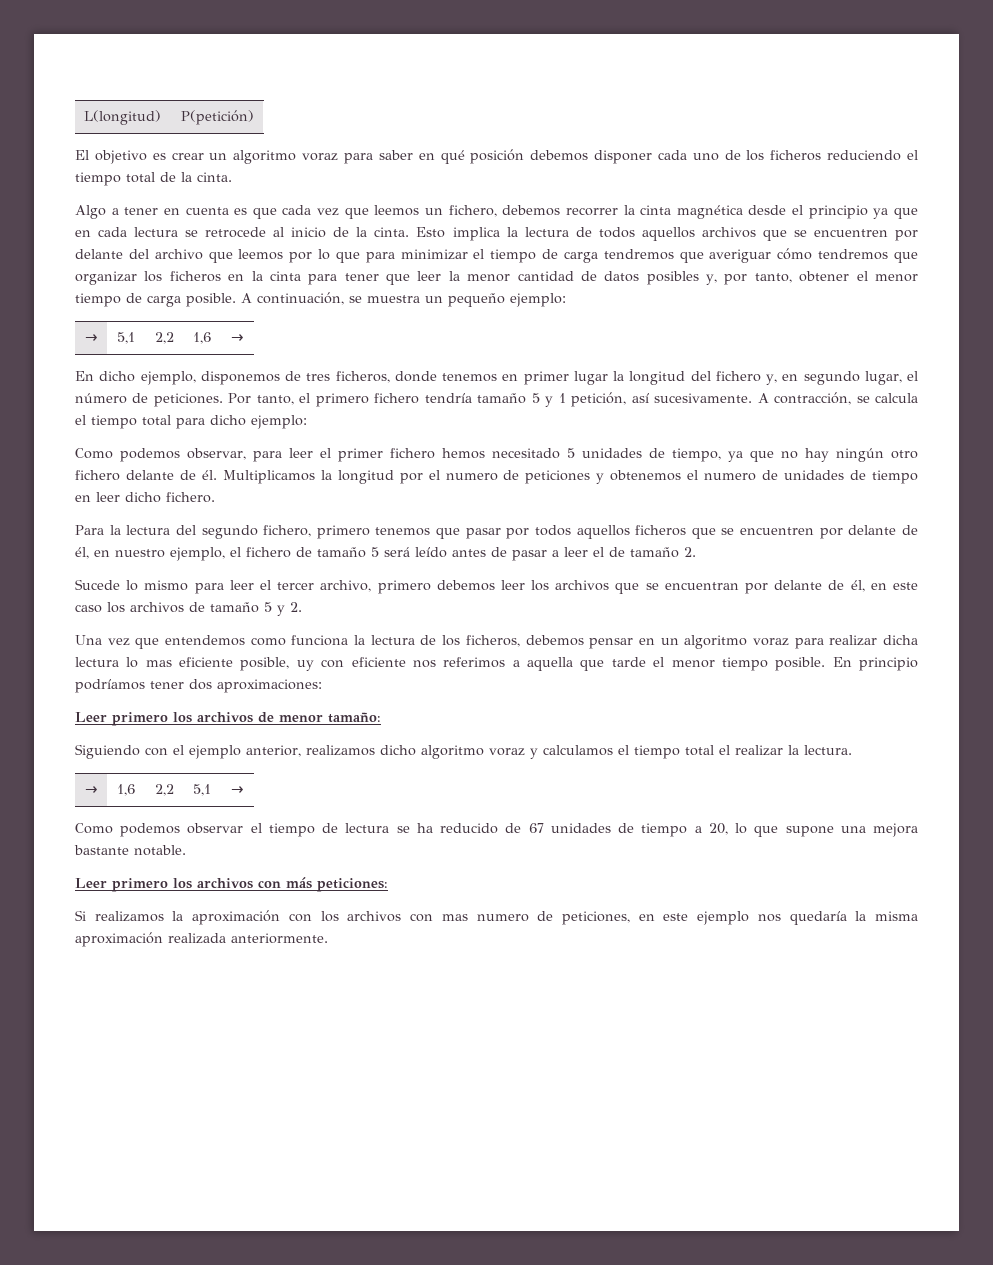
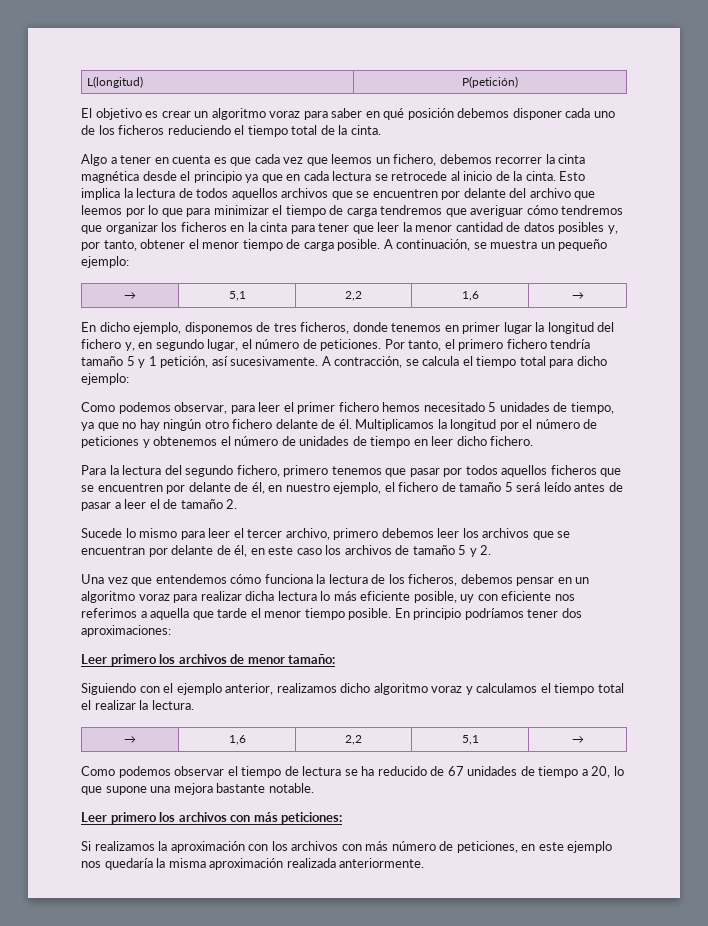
- Multiplicamos la longitud por el numero de peticiones y obtenemos el numero de unidades de tiempo en leer dicho fichero.
+ Multiplicamos la longitud por el número de peticiones y obtenemos el número de unidades de tiempo en leer dicho fichero.
- Una vez que entendemos como funciona la lectura de los ficheros, debemos pensar en un algoritmo voraz para realizar dicha lectura lo mas eficiente posible, uy con eficiente nos referimos a aquella que tarde el menor tiempo posible.
+ Una vez que entendemos cómo funciona la lectura de los ficheros, debemos pensar en un algoritmo voraz para realizar dicha lectura lo más eficiente posible, uy con eficiente nos referimos a aquella que tarde el menor tiempo posible.
- Si realizamos la aproximación con los archivos con mas numero de peticiones, en este ejemplo nos quedaría la misma aproximación realizada anteriormente.
+ Si realizamos la aproximación con los archivos con más número de peticiones, en este ejemplo nos quedaría la misma aproximación realizada anteriormente.

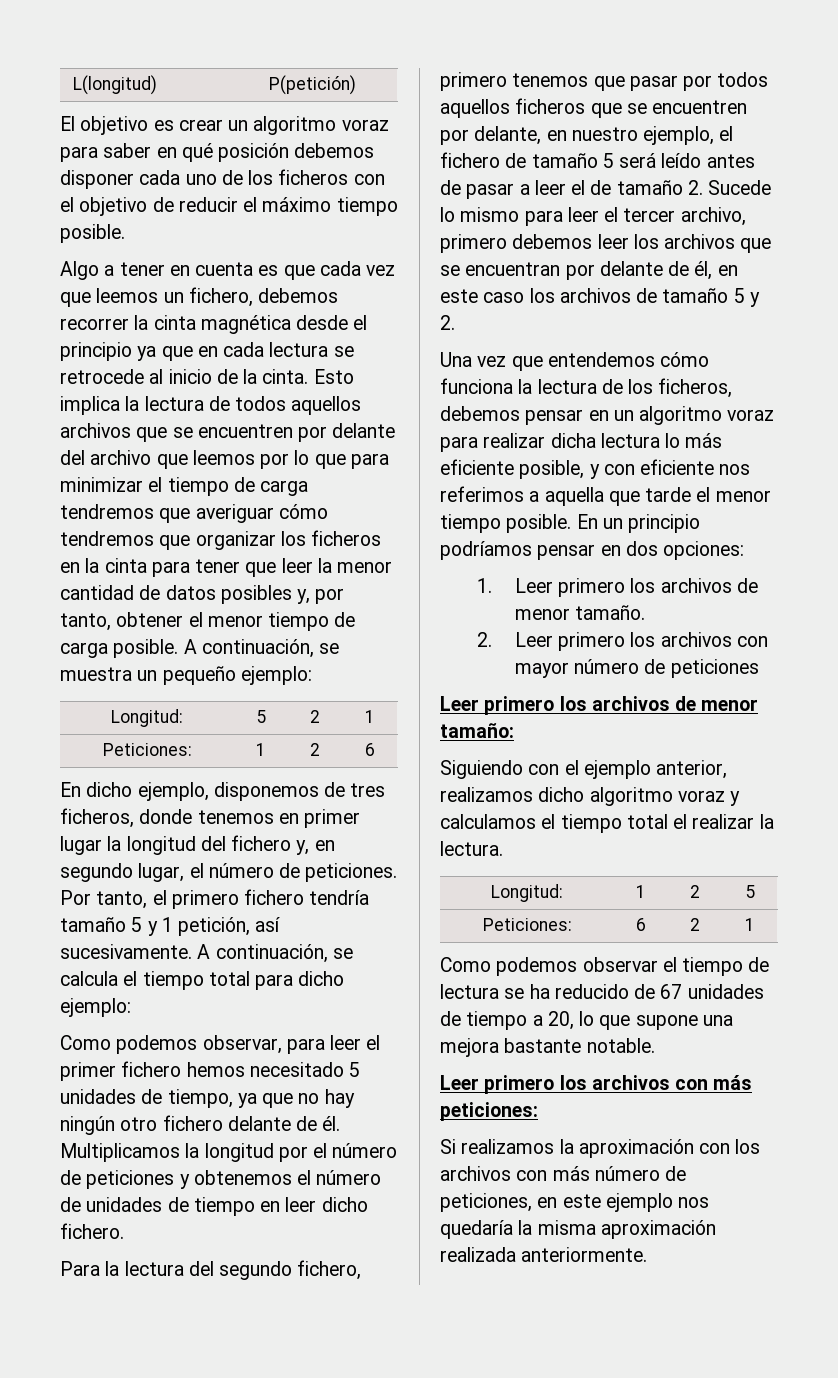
- El objetivo es crear un algoritmo voraz para saber en qué posición debemos disponer cada uno de los ficheros reduciendo el tiempo total de la cinta.
+ El objetivo es crear un algoritmo voraz para saber en qué posición debemos disponer cada uno de los ficheros con el objetivo de reducir el máximo tiempo posible.
- → | 5,1 | 2,2 | 1,6 | →
+ Longitud: | 5 | 2 | 1
+ Peticiones: | 1 | 2 | 6
- A contracción, se calcula el tiempo total para dicho ejemplo:
+ A continuación, se calcula el tiempo total para dicho ejemplo:
- Para la lectura del segundo fichero, primero tenemos que pasar por todos aquellos ficheros que se encuentren por delante de él, en nuestro ejemplo, el fichero de tamaño 5 será leído antes de pasar a leer el de tamaño 2.
- Sucede lo mismo para leer el tercer archivo, primero debemos leer los archivos que se encuentran por delante de él, en este caso los archivos de tamaño 5 y 2.
+ Para la lectura del segundo fichero, primero tenemos que pasar por todos aquellos ficheros que se encuentren por delante, en nuestro ejemplo, el fichero de tamaño 5 será leído antes de pasar a leer el de tamaño 2. Sucede lo mismo para leer el tercer archivo, primero debemos leer los archivos que se encuentran por delante de él, en este caso los archivos de tamaño 5 y 2.
- Una vez que entendemos cómo funciona la lectura de los ficheros, debemos pensar en un algoritmo voraz para realizar dicha lectura lo más eficiente posible, uy con eficiente nos referimos a aquella que tarde el menor tiempo posible.
+ Una vez que entendemos cómo funciona la lectura de los ficheros, debemos pensar en un algoritmo voraz para realizar dicha lectura lo más eficiente posible, y con eficiente nos referimos a aquella que tarde el menor tiempo posible.
- En principio podríamos tener dos aproximaciones:
+ En un principio podríamos pensar en dos opciones:
+ 1. Leer primero los archivos de menor tamaño.
+ 2. Leer primero los archivos con mayor número de peticiones
- → | 1,6 | 2,2 | 5,1 | →
+ Longitud: | 1 | 2 | 5
+ Peticiones: | 6 | 2 | 1

